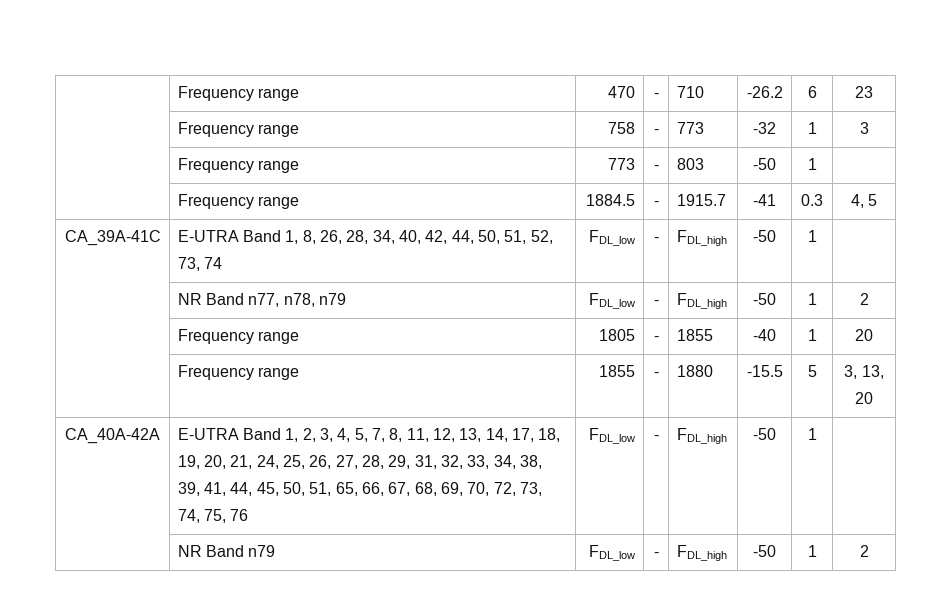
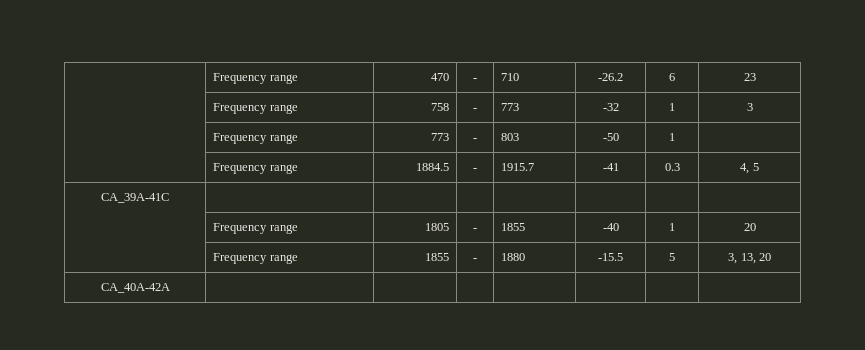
- CA_39A-41C | E-UTRA Band 1, 8, 26, 28, 34, 40, 42, 44, 50, 51, 52, 73, 74 | FDL_low | - | FDL_high | -50 | 1 |
- | NR Band n77, n78, n79 | FDL_low | - | FDL_high | -50 | 1 | 2
+ CA_39A-41C | | | | | | |
- E-UTRA Band 1, 2, 3, 4, 5, 7, 8, 11, 12, 13, 14, 17, 18, 19, 20, 21, 24, 25, 26, 27, 28, 29, 31, 32, 33, 34, 38, 39, 41, 44, 45, 50, 51, 65, 66, 67, 68, 69, 70, 72, 73, 74, 75, 76 | FDL_low | - | FDL_high | -50 | 1 |
- | NR Band n79 | FDL_low | - | FDL_high | -50 | 1 | 2

